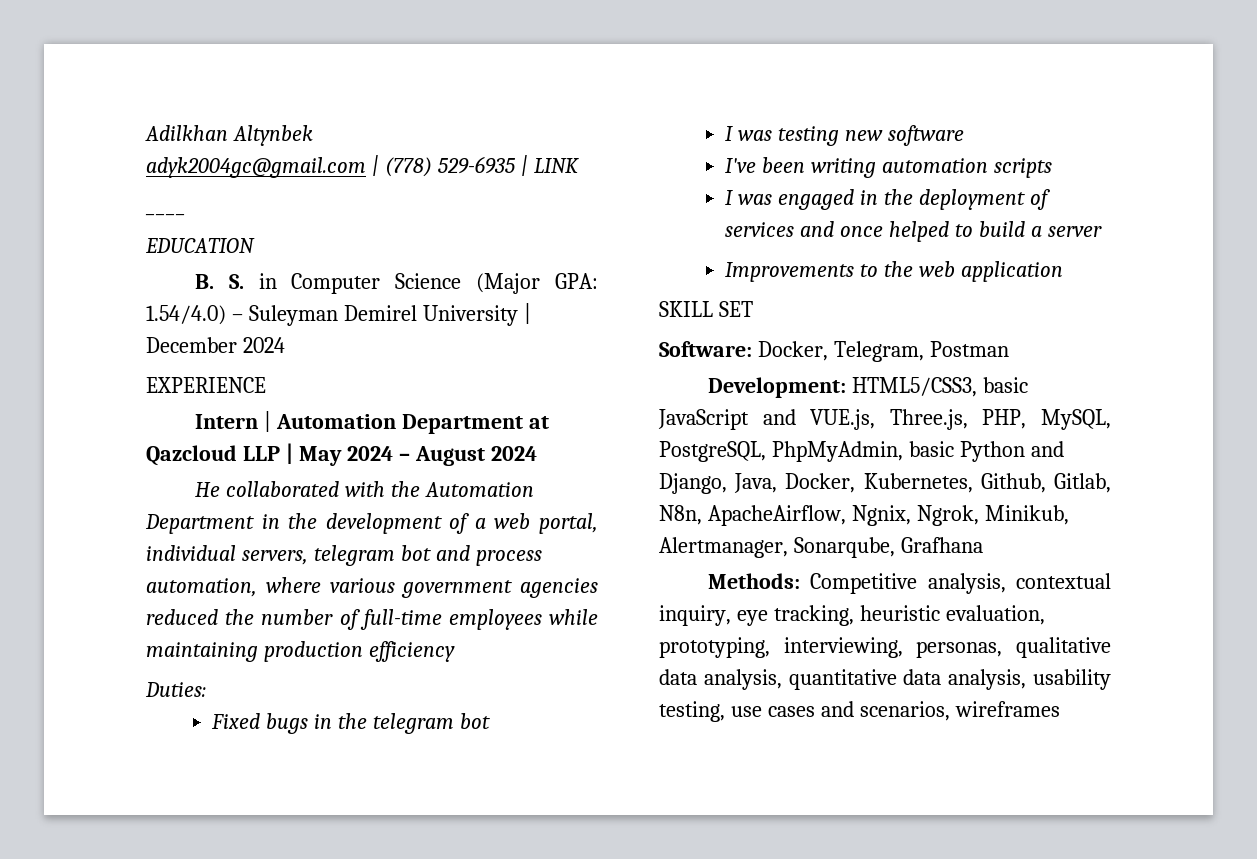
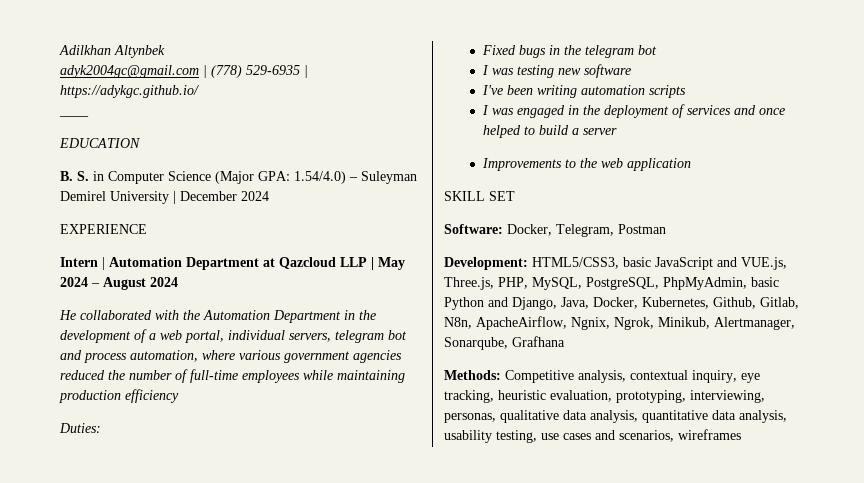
- adyk2004gc@gmail.com | (778) 529-6935 | LINK
+ adyk2004gc@gmail.com | (778) 529-6935 | https://adykgc.github.io/

